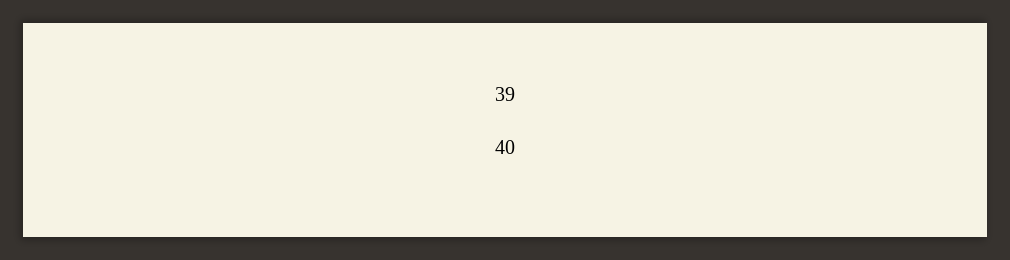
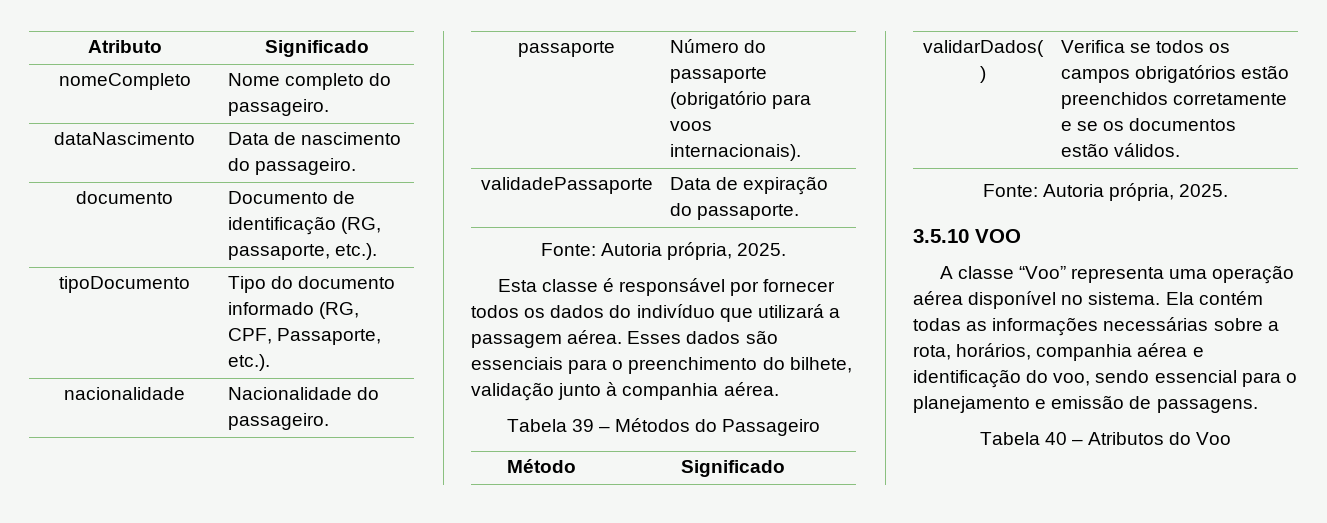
- 39
- 40
+ Atributo | Significado
+ nomeCompleto | Nome completo do passageiro.
+ dataNascimento | Data de nascimento do passageiro.
+ documento | Documento de identificação (RG, passaporte, etc.).
+ tipoDocumento | Tipo do documento informado (RG, CPF, Passaporte, etc.).
+ nacionalidade | Nacionalidade do passageiro.
+ passaporte | Número do passaporte (obrigatório para voos internacionais).
+ validadePassaporte | Data de expiração do passaporte.
+ Fonte: Autoria própria, 2025.
+ Esta classe é responsável por fornecer todos os dados do indivíduo que utilizará a passagem aérea. Esses dados são essenciais para o preenchimento do bilhete, validação junto à companhia aérea.
+ Tabela 39 – Métodos do Passageiro
+ Método | Significado
+ validarDados( ) | Verifica se todos os campos obrigatórios estão preenchidos corretamente e se os documentos estão válidos.
+ Fonte: Autoria própria, 2025.
+ 3.5.10 VOO
+ A classe “Voo” representa uma operação aérea disponível no sistema. Ela contém todas as informações necessárias sobre a rota, horários, companhia aérea e identificação do voo, sendo essencial para o planejamento e emissão de passagens.
+ Tabela 40 – Atributos do Voo

